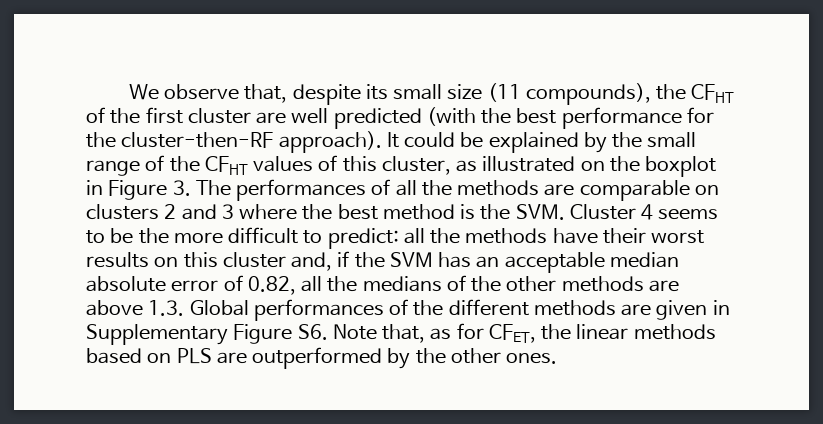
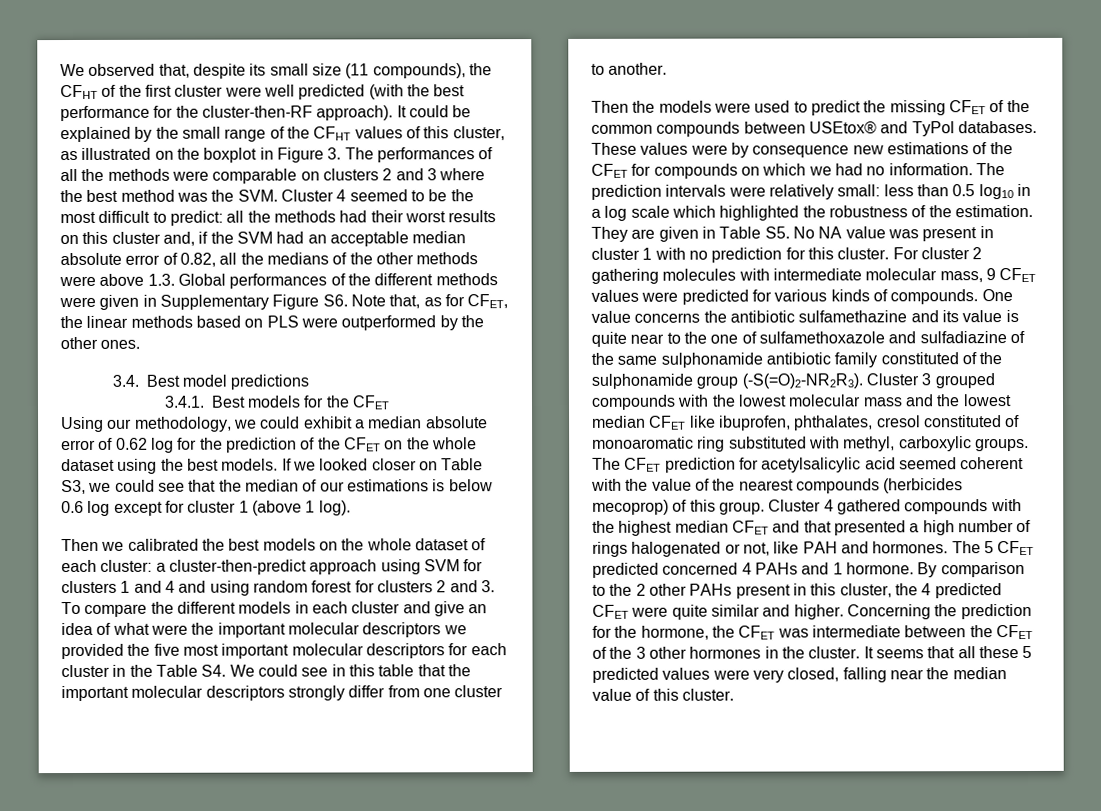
- We observe that, despite its small size (11 compounds), the CFHT of the first cluster are well predicted (with the best performance for the cluster-then-RF approach).
+ We observed that, despite its small size (11 compounds), the CFHT of the first cluster were well predicted (with the best performance for the cluster-then-RF approach).
- It could be explained by the small range of the CFHT values of this cluster, as illustrated on the boxplot in Figure 3. The performances of all the methods are comparable on clusters 2 and 3 where the best method is the SVM. Cluster 4 seems to be the more difficult to predict:
+ It could be explained by the small range of the CFHT values of this cluster, as illustrated on the boxplot in Figure 3. The performances of all the methods were comparable on clusters 2 and 3 where the best method was the SVM. Cluster 4 seemed to be the most difficult to predict:
- all the methods have their worst results on this cluster and, if the SVM has an acceptable median absolute error of 0.82, all the medians of the other methods are above 1.3. Global performances of the different methods are given in Supplementary Figure S6. Note that, as for CFET, the linear methods based on PLS are outperformed by the other ones.
+ all the methods had their worst results on this cluster and, if the SVM had an acceptable median absolute error of 0.82, all the medians of the other methods were above 1.3. Global performances of the different methods were given in Supplementary Figure S6. Note that, as for CFET, the linear methods based on PLS were outperformed by the other ones.
+ 3.4. Best model predictions
+ 3.4.1. Best models for the CFET
+ Using our methodology, we could exhibit a median absolute error of 0.62 log for the prediction of the CFET on the whole dataset using the best models. If we looked closer on Table S3, we could see that the median of our estimations is below 0.6 log except for cluster 1 (above 1 log).
+ Then we calibrated the best models on the whole dataset of each cluster: a cluster-then-predict approach using SVM for clusters 1 and 4 and using random forest for clusters 2 and 3. To compare the different models in each cluster and give an idea of what were the important molecular descriptors we provided the five most important molecular descriptors for each cluster in the Table S4. We could see in this table that the important molecular descriptors strongly differ from one cluster to another.
+ Then the models were used to predict the missing CFET of the common compounds between USEtox® and TyPol databases. These values were by consequence new estimations of the CFET for compounds on which we had no information. The prediction intervals were relatively small: less than 0.5 log10 in a log scale which highlighted the robustness of the estimation. They are given in Table S5. No NA value was present in cluster 1 with no prediction for this cluster. For cluster 2 gathering molecules with intermediate molecular mass, 9 CFET values were predicted for various kinds of compounds. One value concerns the antibiotic sulfamethazine and its value is quite near to the one of sulfamethoxazole and sulfadiazine of the same sulphonamide antibiotic family constituted of the sulphonamide group (-S(=O)2-NR2R3). Cluster 3 grouped compounds with the lowest molecular mass and the lowest median CFET like ibuprofen, phthalates, cresol constituted of monoaromatic ring substituted with methyl, carboxylic groups. The CFET prediction for acetylsalicylic acid seemed coherent with the value of the nearest compounds (herbicides mecoprop) of this group. Cluster 4 gathered compounds with the highest median CFET and that presented a high number of rings halogenated or not, like PAH and hormones. The 5 CFET predicted concerned 4 PAHs and 1 hormone. By comparison to the 2 other PAHs present in this cluster, the 4 predicted CFET were quite similar and higher. Concerning the prediction for the hormone, the CFET was intermediate between the CFET of the 3 other hormones in the cluster. It seems that all these 5 predicted values were very closed, falling near the median value of this cluster.

